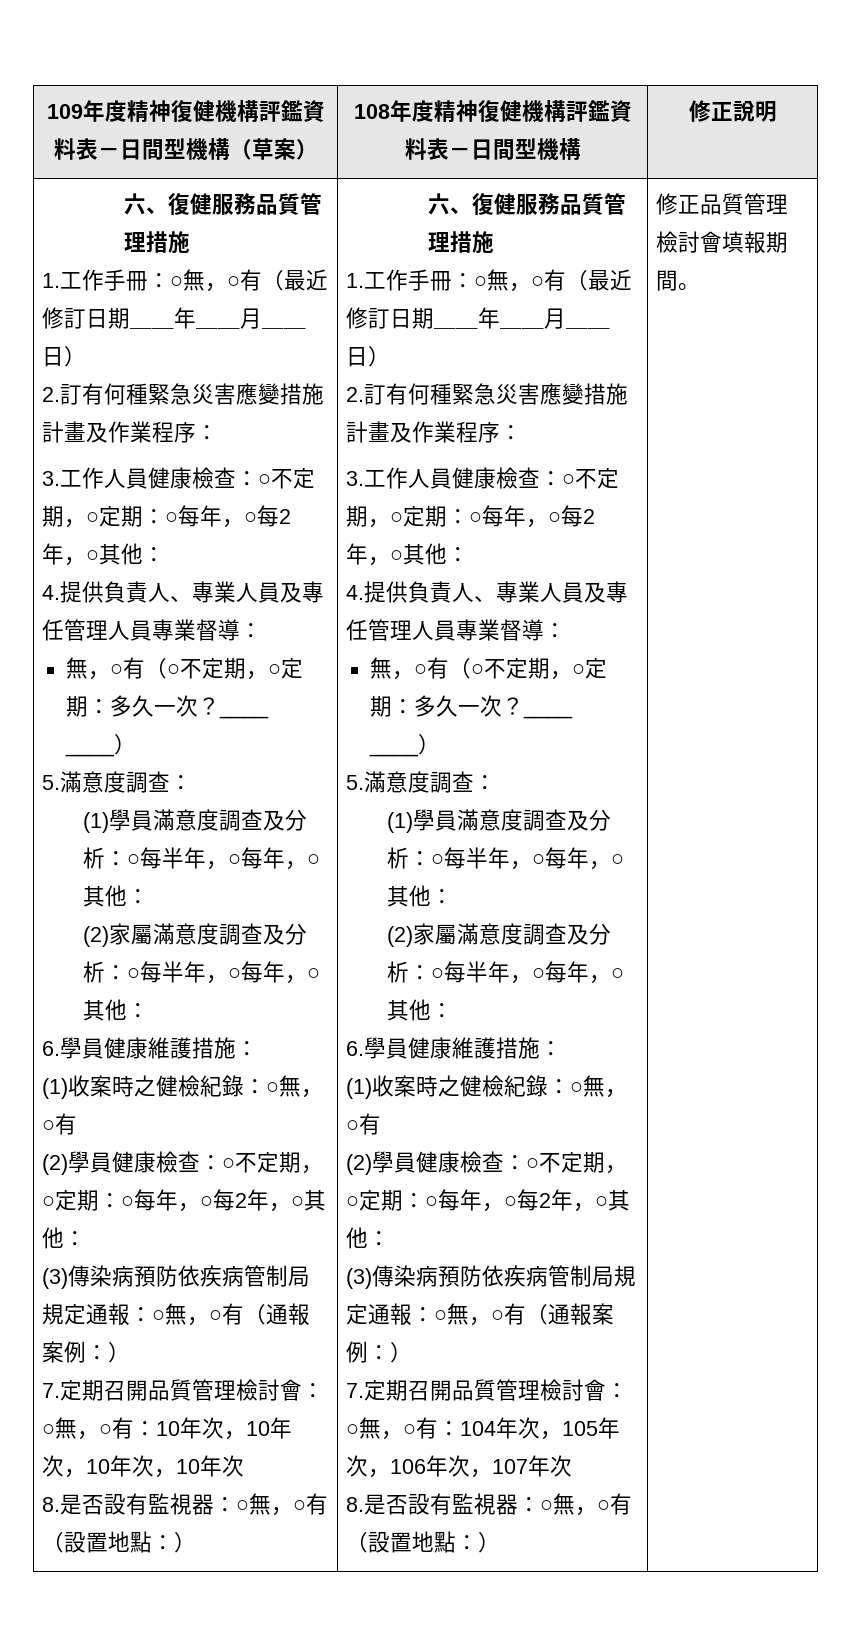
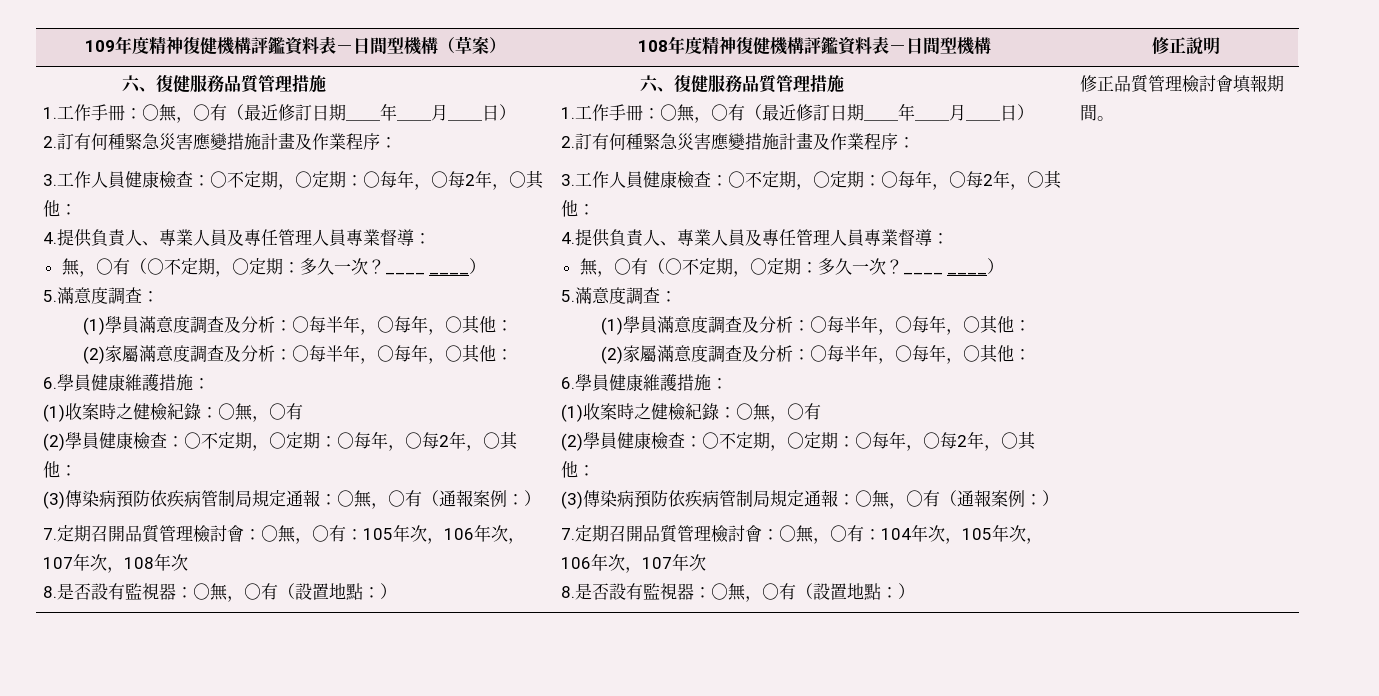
- 7.定期召開品質管理檢討會：○無，○有：10年次，10年次，10年次，10年次
+ 7.定期召開品質管理檢討會：○無，○有：105年次，106年次，107年次，108年次

